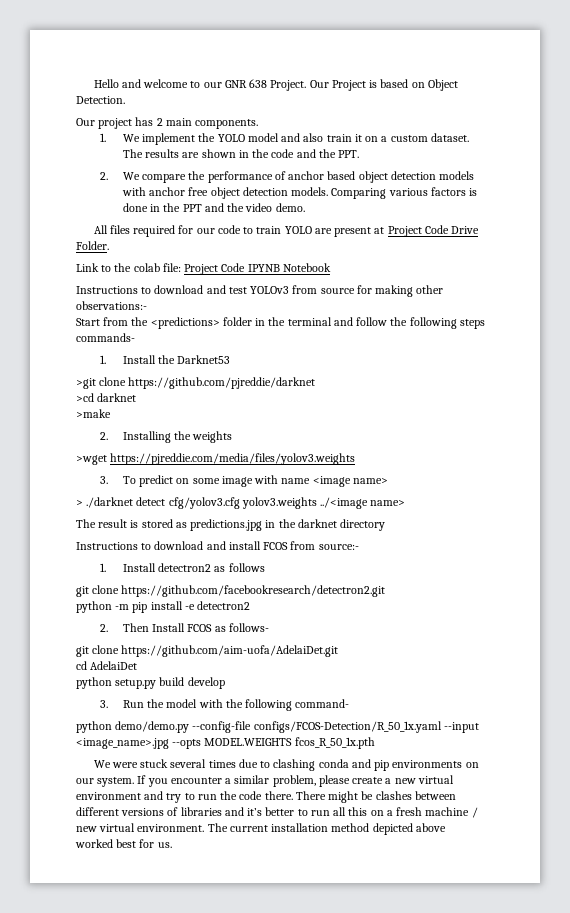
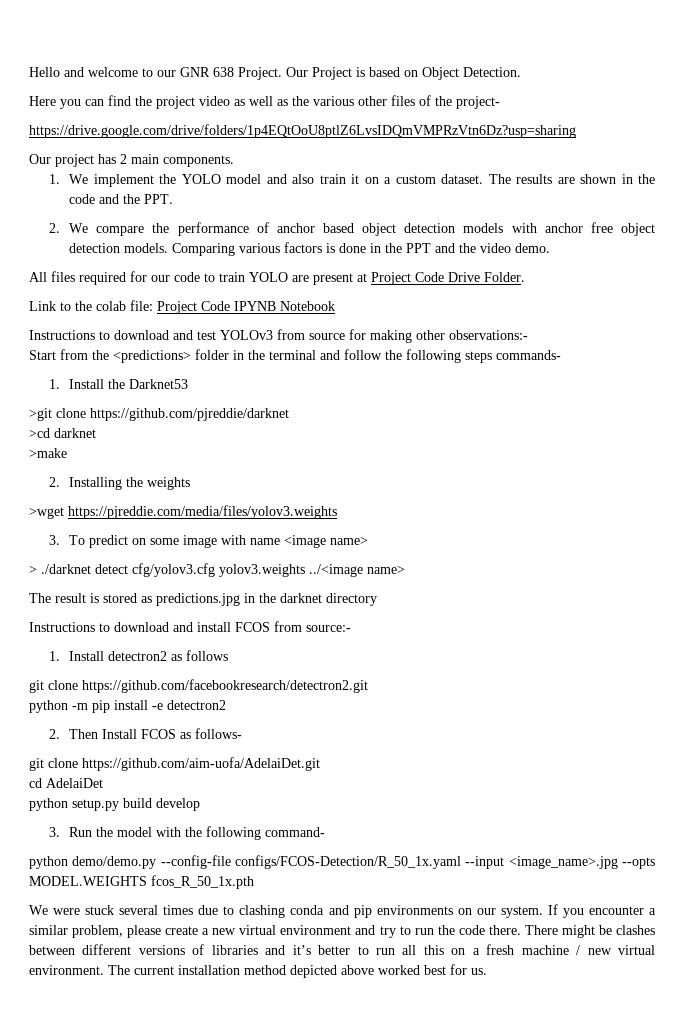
+ Here you can find the project video as well as the various other files of the project-
+ https://drive.google.com/drive/folders/1p4EQtOoU8ptlZ6LvsIDQmVMPRzVtn6Dz?usp=sharing

